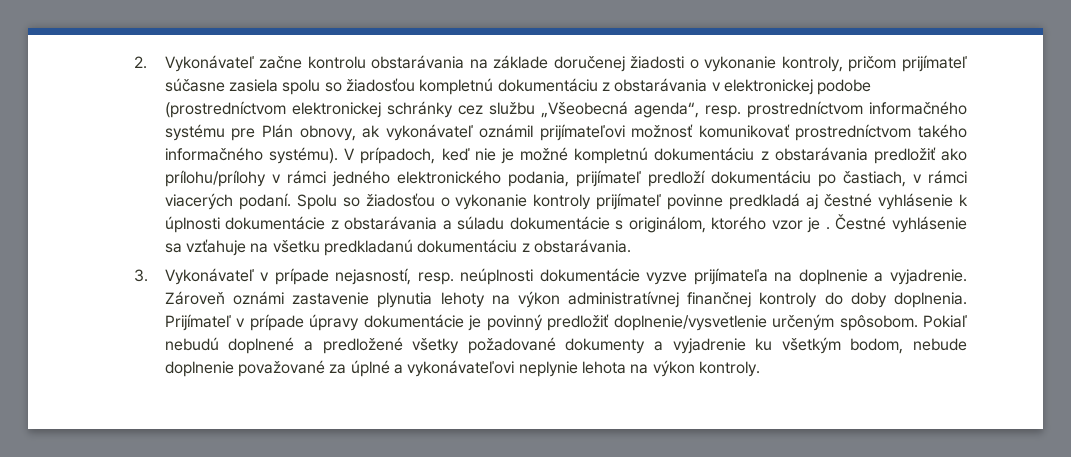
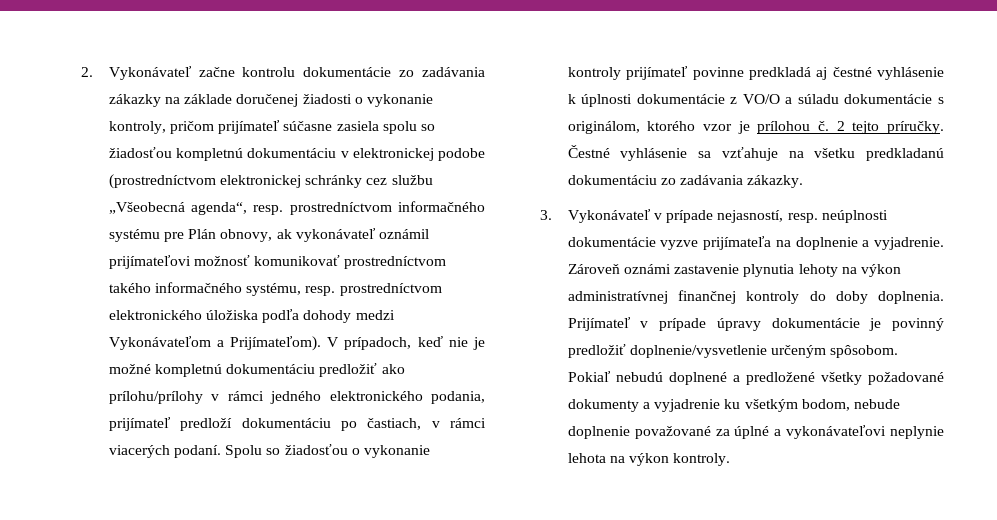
- 2. Vykonávateľ začne kontrolu obstarávania na základe doručenej žiadosti o vykonanie kontroly, pričom prijímateľ súčasne zasiela spolu so žiadosťou kompletnú dokumentáciu z obstarávania v elektronickej podobe (prostredníctvom elektronickej schránky cez službu „Všeobecná agenda“, resp. prostredníctvom informačného systému pre Plán obnovy, ak vykonávateľ oznámil prijímateľovi možnosť komunikovať prostredníctvom takého informačného systému).
+ 2. Vykonávateľ začne kontrolu dokumentácie zo zadávania zákazky na základe doručenej žiadosti o vykonanie kontroly, pričom prijímateľ súčasne zasiela spolu so žiadosťou kompletnú dokumentáciu v elektronickej podobe (prostredníctvom elektronickej schránky cez službu „Všeobecná agenda“, resp. prostredníctvom informačného systému pre Plán obnovy, ak vykonávateľ oznámil prijímateľovi možnosť komunikovať prostredníctvom takého informačného systému, resp. prostredníctvom elektronického úložiska podľa dohody medzi Vykonávateľom a Prijímateľom).
- V prípadoch, keď nie je možné kompletnú dokumentáciu z obstarávania predložiť ako prílohu/prílohy v rámci jedného elektronického podania, prijímateľ predloží dokumentáciu po častiach, v rámci viacerých podaní.
+ V prípadoch, keď nie je možné kompletnú dokumentáciu predložiť ako prílohu/prílohy v rámci jedného elektronického podania, prijímateľ predloží dokumentáciu po častiach, v rámci viacerých podaní.
- Spolu so žiadosťou o vykonanie kontroly prijímateľ povinne predkladá aj čestné vyhlásenie k úplnosti dokumentácie z obstarávania a súladu dokumentácie s originálom, ktorého vzor je .
+ Spolu so žiadosťou o vykonanie kontroly prijímateľ povinne predkladá aj čestné vyhlásenie k úplnosti dokumentácie z VO/O a súladu dokumentácie s originálom, ktorého vzor je prílohou č. 2 tejto príručky.
- Čestné vyhlásenie sa vzťahuje na všetku predkladanú dokumentáciu z obstarávania.
+ Čestné vyhlásenie sa vzťahuje na všetku predkladanú dokumentáciu zo zadávania zákazky.

